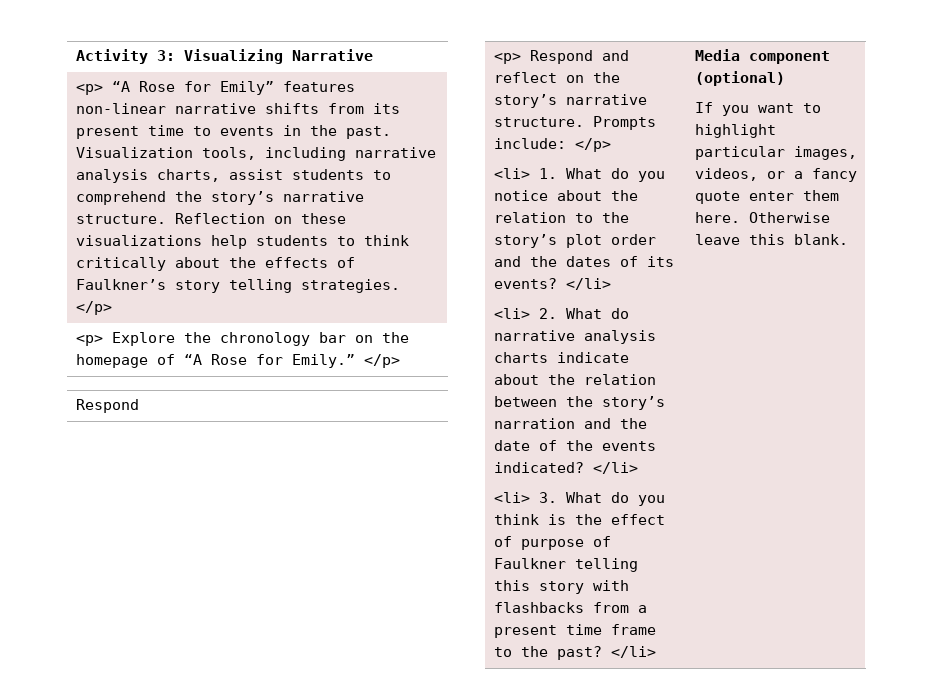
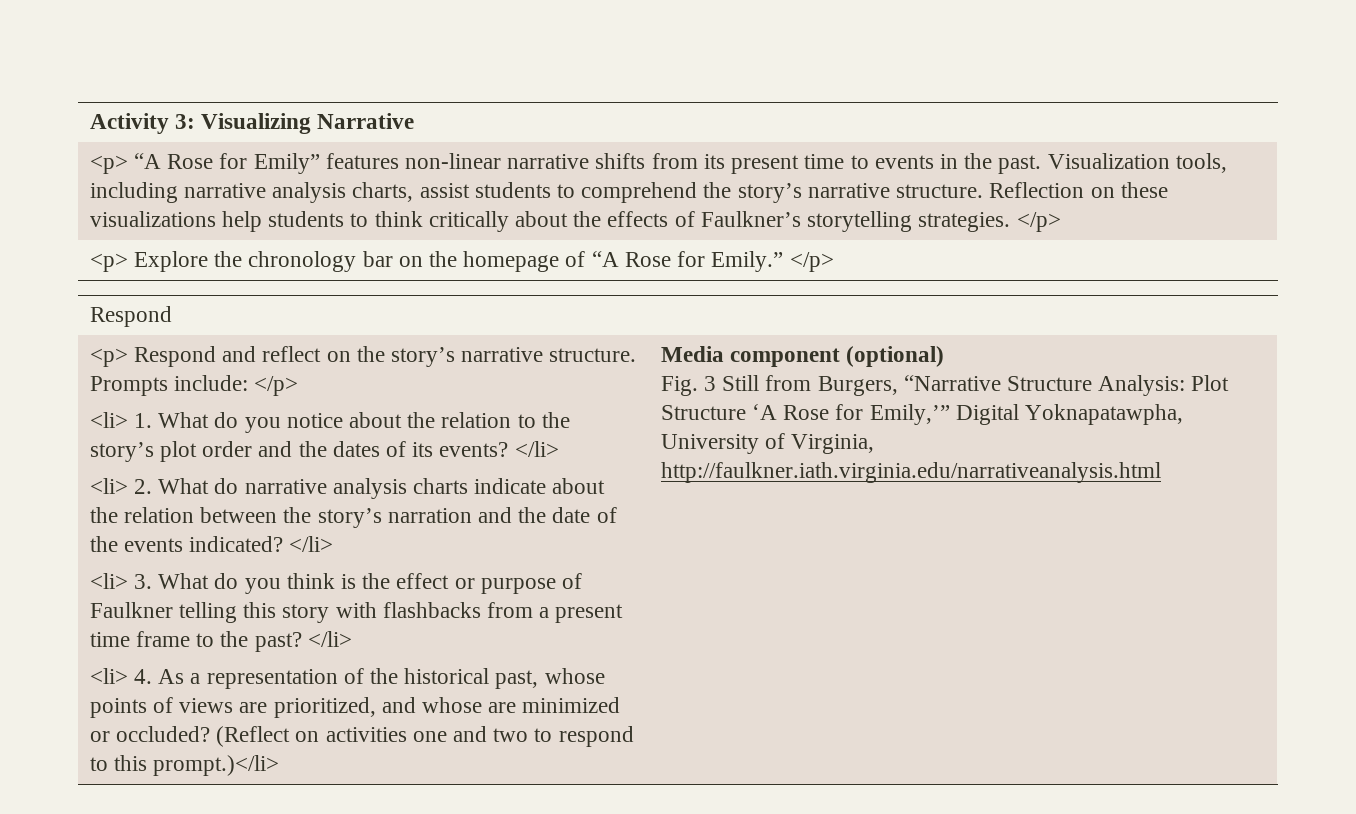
- Reflection on these visualizations help students to think critically about the effects of Faulkner’s story telling strategies.
+ Reflection on these visualizations help students to think critically about the effects of Faulkner’s storytelling strategies.
- <li> 3. What do you think is the effect of purpose of Faulkner telling this story with flashbacks from a present time frame to the past?
+ <li> 3. What do you think is the effect or purpose of Faulkner telling this story with flashbacks from a present time frame to the past?
- Media component (optional)
- If you want to highlight particular images, videos, or a fancy quote enter them here. Otherwise leave this blank.
+ <li> 4. As a representation of the historical past, whose points of views are prioritized, and whose are minimized or occluded? (Reflect on activities one and two to respond to this prompt.)</li> | Media component (optional)
+ Fig. 3 Still from Burgers, “Narrative Structure Analysis: Plot Structure ‘A Rose for Emily,’” Digital Yoknapatawpha, University of Virginia, http://faulkner.iath.virginia.edu/narrativeanalysis.html

